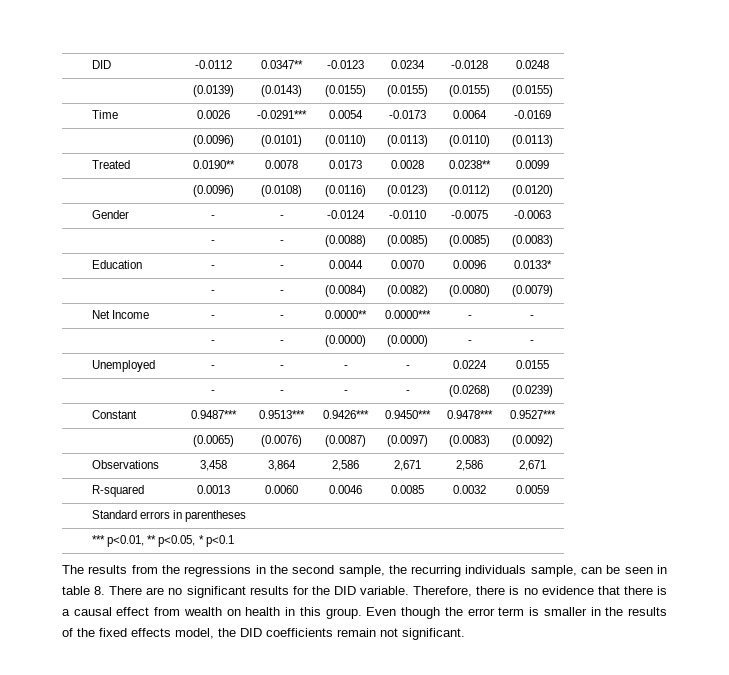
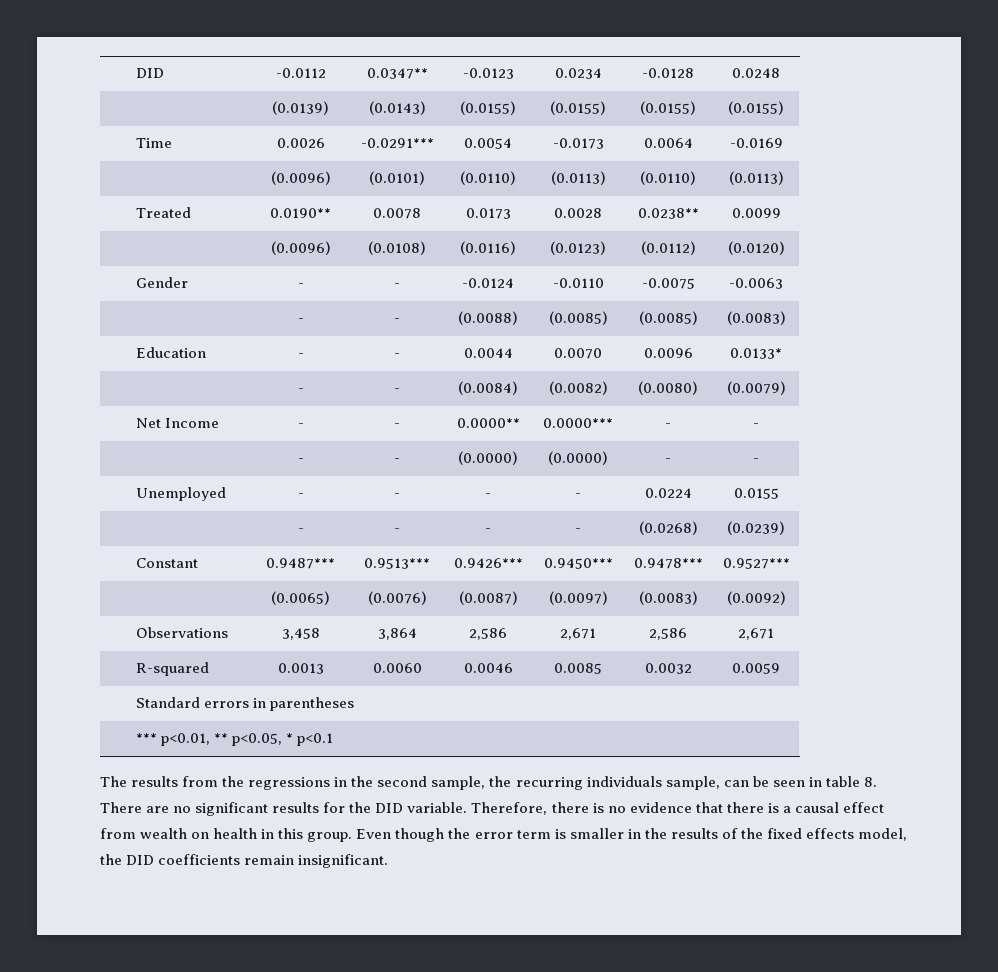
- Even though the error term is smaller in the results of the fixed effects model, the DID coefficients remain not significant.
+ Even though the error term is smaller in the results of the fixed effects model, the DID coefficients remain insignificant.

